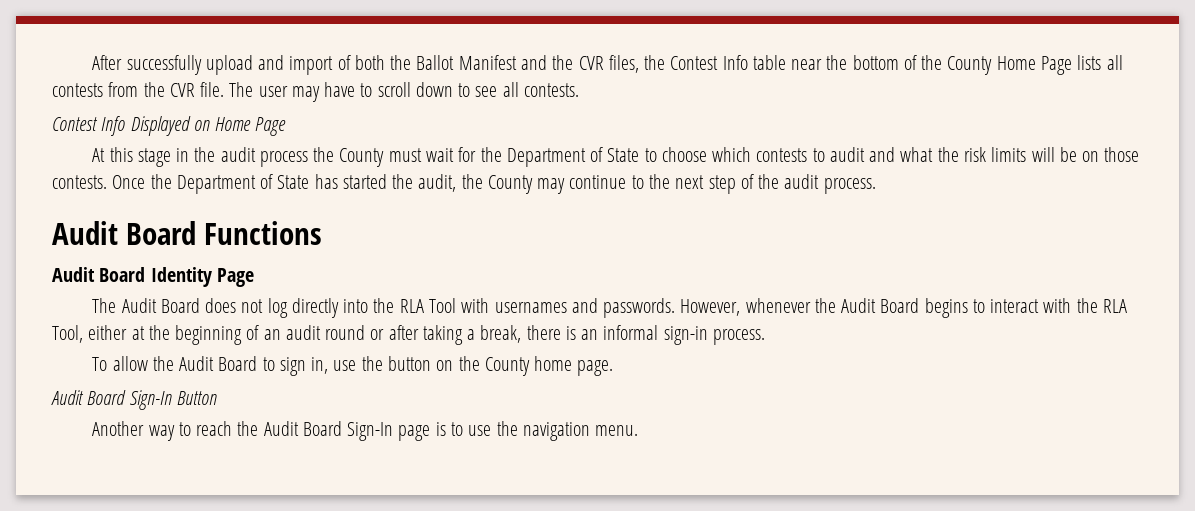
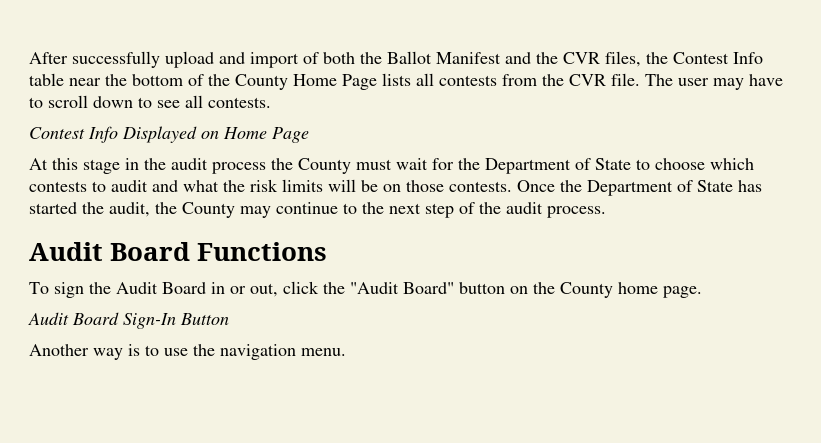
- Audit Board Identity Page
- The Audit Board does not log directly into the RLA Tool with usernames and passwords. However, whenever the Audit Board begins to interact with the RLA Tool, either at the beginning of an audit round or after taking a break, there is an informal sign-in process.
- To allow the Audit Board to sign in, use the button on the County home page.
+ To sign the Audit Board in or out, click the "Audit Board" button on the County home page.
- Another way to reach the Audit Board Sign-In page is to use the navigation menu.
+ Another way is to use the navigation menu.

